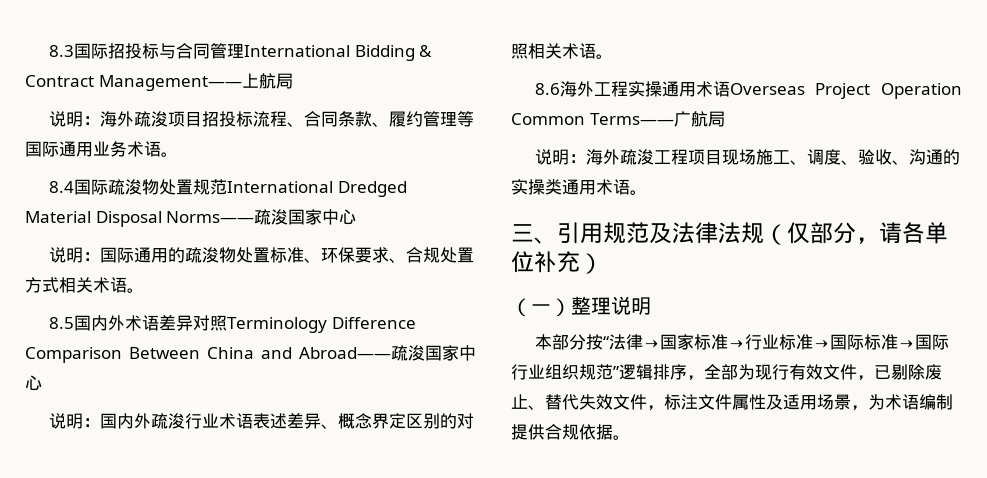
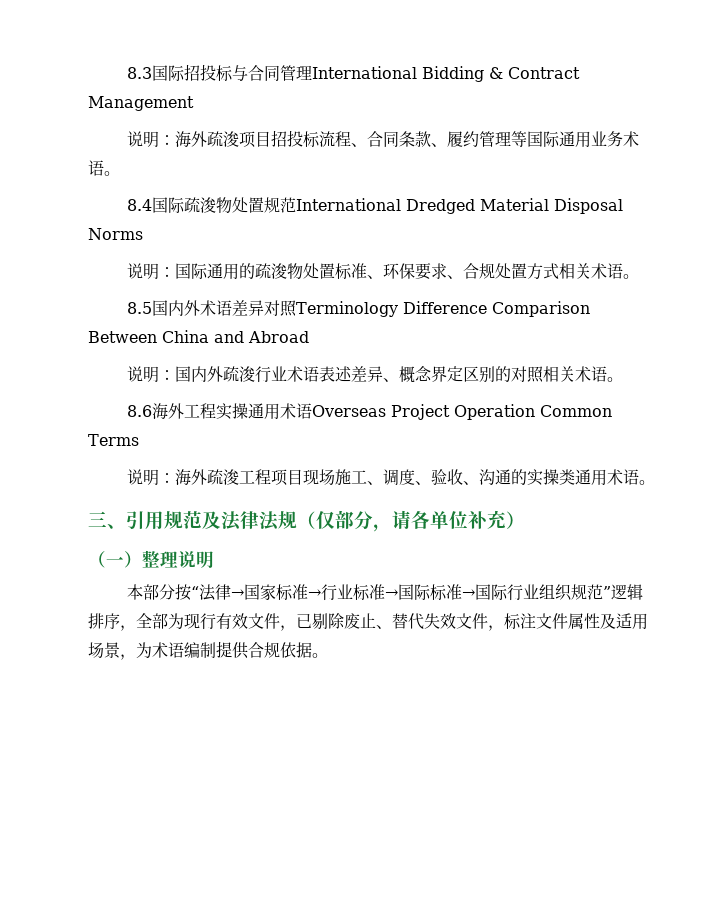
- 8.3国际招投标与合同管理International Bidding & Contract Management——上航局
+ 8.3国际招投标与合同管理International Bidding & Contract Management
- 8.4国际疏浚物处置规范International Dredged Material Disposal Norms——疏浚国家中心
+ 8.4国际疏浚物处置规范International Dredged Material Disposal Norms
- 8.5国内外术语差异对照Terminology Difference Comparison Between China and Abroad——疏浚国家中心
+ 8.5国内外术语差异对照Terminology Difference Comparison Between China and Abroad
- 8.6海外工程实操通用术语Overseas Project Operation Common Terms——广航局
+ 8.6海外工程实操通用术语Overseas Project Operation Common Terms

